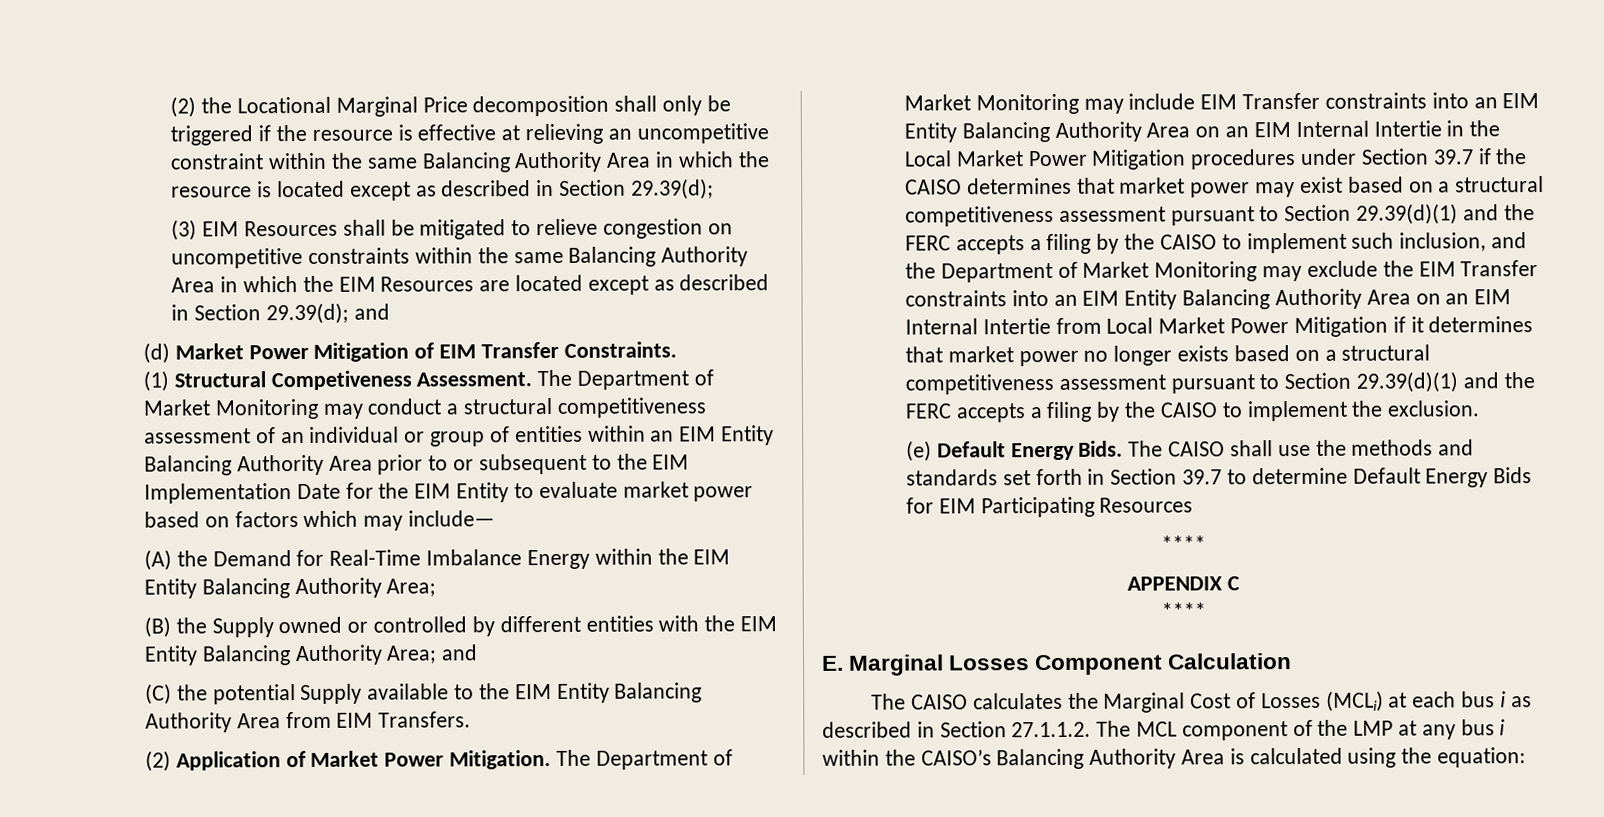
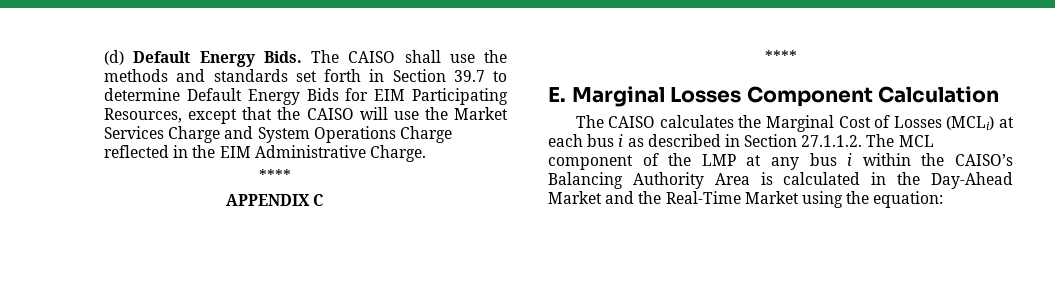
- (2) the Locational Marginal Price decomposition shall only be triggered if the resource is effective at relieving an uncompetitive constraint within the same Balancing Authority Area in which the resource is located except as described in Section 29.39(d);
- (3) EIM Resources shall be mitigated to relieve congestion on uncompetitive constraints within the same Balancing Authority Area in which the EIM Resources are located except as described in Section 29.39(d); and
- (d) Market Power Mitigation of EIM Transfer Constraints.
- (1) Structural Competiveness Assessment. The Department of Market Monitoring may conduct a structural competitiveness assessment of an individual or group of entities within an EIM Entity Balancing Authority Area prior to or subsequent to the EIM Implementation Date for the EIM Entity to evaluate market power based on factors which may include—
- (A) the Demand for Real-Time Imbalance Energy within the EIM Entity Balancing Authority Area;
- (B) the Supply owned or controlled by different entities with the EIM Entity Balancing Authority Area; and
- (C) the potential Supply available to the EIM Entity Balancing Authority Area from EIM Transfers.
- (2) Application of Market Power Mitigation. The Department of Market Monitoring may include EIM Transfer constraints into an EIM Entity Balancing Authority Area on an EIM Internal Intertie in the Local Market Power Mitigation procedures under Section 39.7 if the CAISO determines that market power may exist based on a structural competitiveness assessment pursuant to Section 29.39(d)(1) and the FERC accepts a filing by the CAISO to implement such inclusion, and the Department of Market Monitoring may exclude the EIM Transfer constraints into an EIM Entity Balancing Authority Area on an EIM Internal Intertie from Local Market Power Mitigation if it determines that market power no longer exists based on a structural competitiveness assessment pursuant to Section 29.39(d)(1) and the FERC accepts a filing by the CAISO to implement the exclusion.
- (e) Default Energy Bids.
+ (d) Default Energy Bids.
- The CAISO shall use the methods and standards set forth in Section 39.7 to determine Default Energy Bids for EIM Participating Resources
+ The CAISO shall use the methods and standards set forth in Section 39.7 to determine Default Energy Bids for EIM Participating Resources, except that the CAISO will use the Market Services Charge and System Operations Charge reflected in the EIM Administrative Charge.
- The CAISO calculates the Marginal Cost of Losses (MCLi) at each bus i as described in Section 27.1.1.2. The MCL component of the LMP at any bus i within the CAISO’s Balancing Authority Area is calculated using the equation:
+ The CAISO calculates the Marginal Cost of Losses (MCLi) at each bus i as described in Section 27.1.1.2. The MCL component of the LMP at any bus i within the CAISO’s Balancing Authority Area is calculated in the Day-Ahead Market and the Real-Time Market using the equation:

